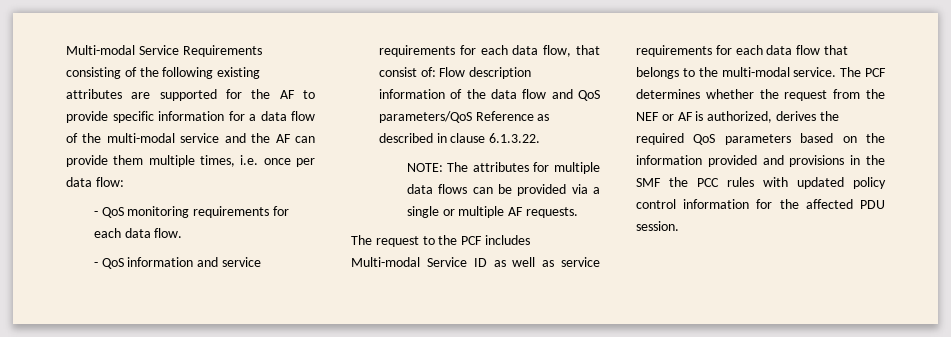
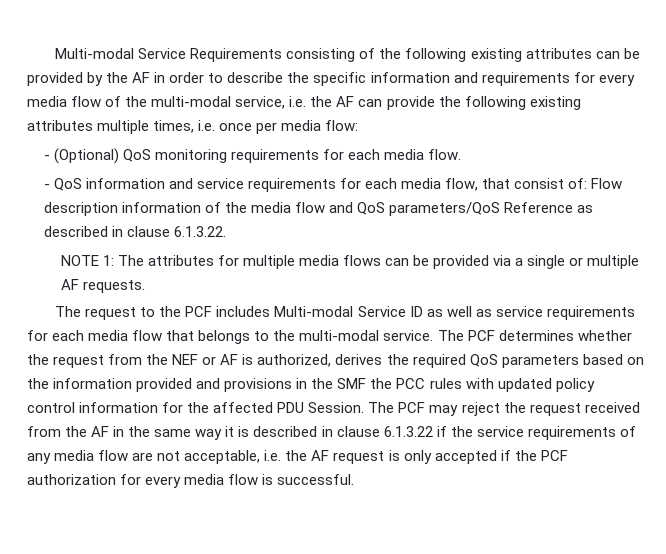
- Multi-modal Service Requirements consisting of the following existing attributes are supported for the AF to provide specific information for a data flow of the multi-modal service and the AF can provide them multiple times, i.e. once per data flow:
+ Multi-modal Service Requirements consisting of the following existing attributes can be provided by the AF in order to describe the specific information and requirements for every media flow of the multi-modal service, i.e. the AF can provide the following existing attributes multiple times, i.e. once per media flow:
- - QoS monitoring requirements for each data flow.
+ - (Optional) QoS monitoring requirements for each media flow.
- - QoS information and service requirements for each data flow, that consist of: Flow description information of the data flow and QoS parameters/QoS Reference as described in clause 6.1.3.22.
+ - QoS information and service requirements for each media flow, that consist of: Flow description information of the media flow and QoS parameters/QoS Reference as described in clause 6.1.3.22.
- NOTE: The attributes for multiple data flows can be provided via a single or multiple AF requests.
+ NOTE 1: The attributes for multiple media flows can be provided via a single or multiple AF requests.
- The request to the PCF includes Multi-modal Service ID as well as service requirements for each data flow that belongs to the multi-modal service.
+ The request to the PCF includes Multi-modal Service ID as well as service requirements for each media flow that belongs to the multi-modal service.
- The PCF determines whether the request from the NEF or AF is authorized, derives the required QoS parameters based on the information provided and provisions in the SMF the PCC rules with updated policy control information for the affected PDU session.
+ The PCF determines whether the request from the NEF or AF is authorized, derives the required QoS parameters based on the information provided and provisions in the SMF the PCC rules with updated policy control information for the affected PDU Session. The PCF may reject the request received from the AF in the same way it is described in clause 6.1.3.22 if the service requirements of any media flow are not acceptable, i.e. the AF request is only accepted if the PCF authorization for every media flow is successful.

